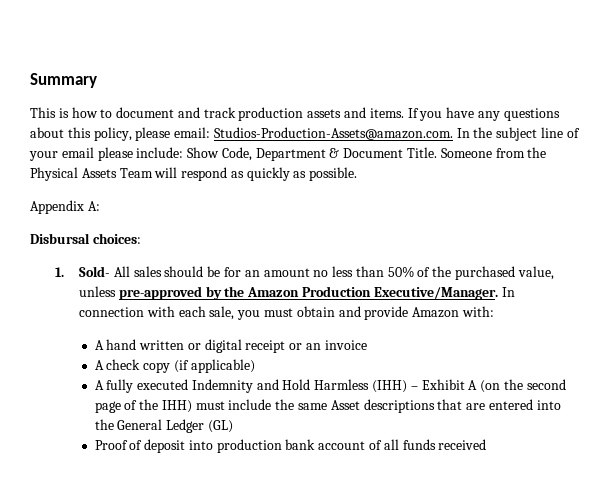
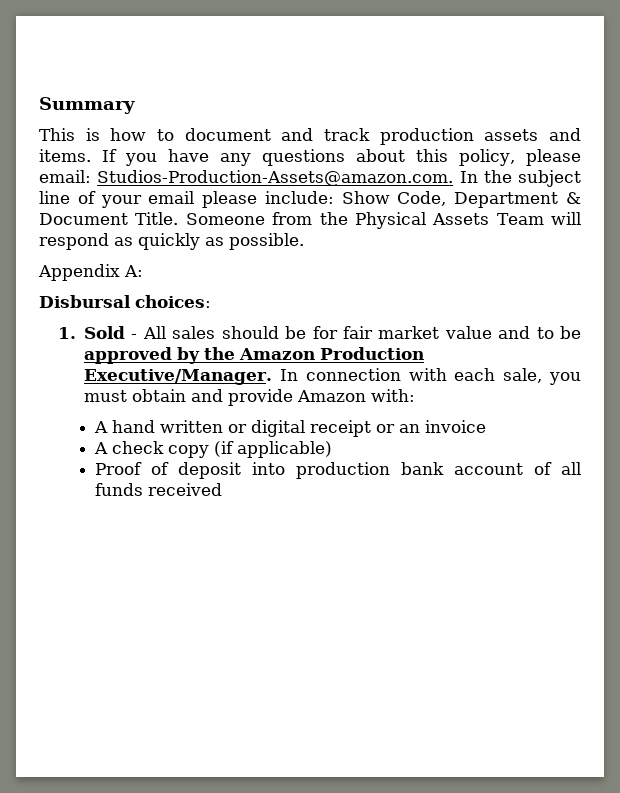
- 1. Sold- All sales should be for an amount no less than 50% of the purchased value, unless pre-approved by the Amazon Production Executive/Manager.
+ 1. Sold - All sales should be for fair market value and to be approved by the Amazon Production Executive/Manager.
- A fully executed Indemnity and Hold Harmless (IHH) – Exhibit A (on the second page of the IHH) must include the same Asset descriptions that are entered into the General Ledger (GL)

